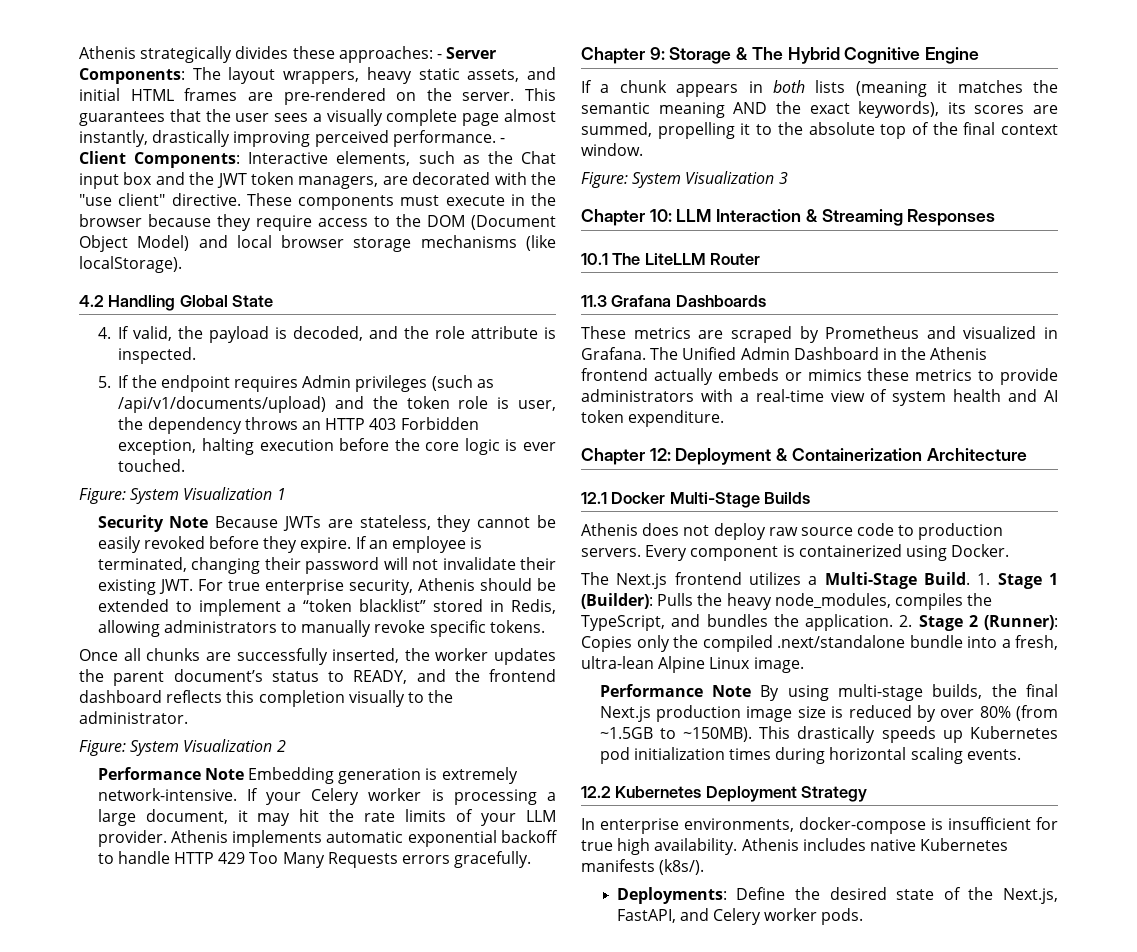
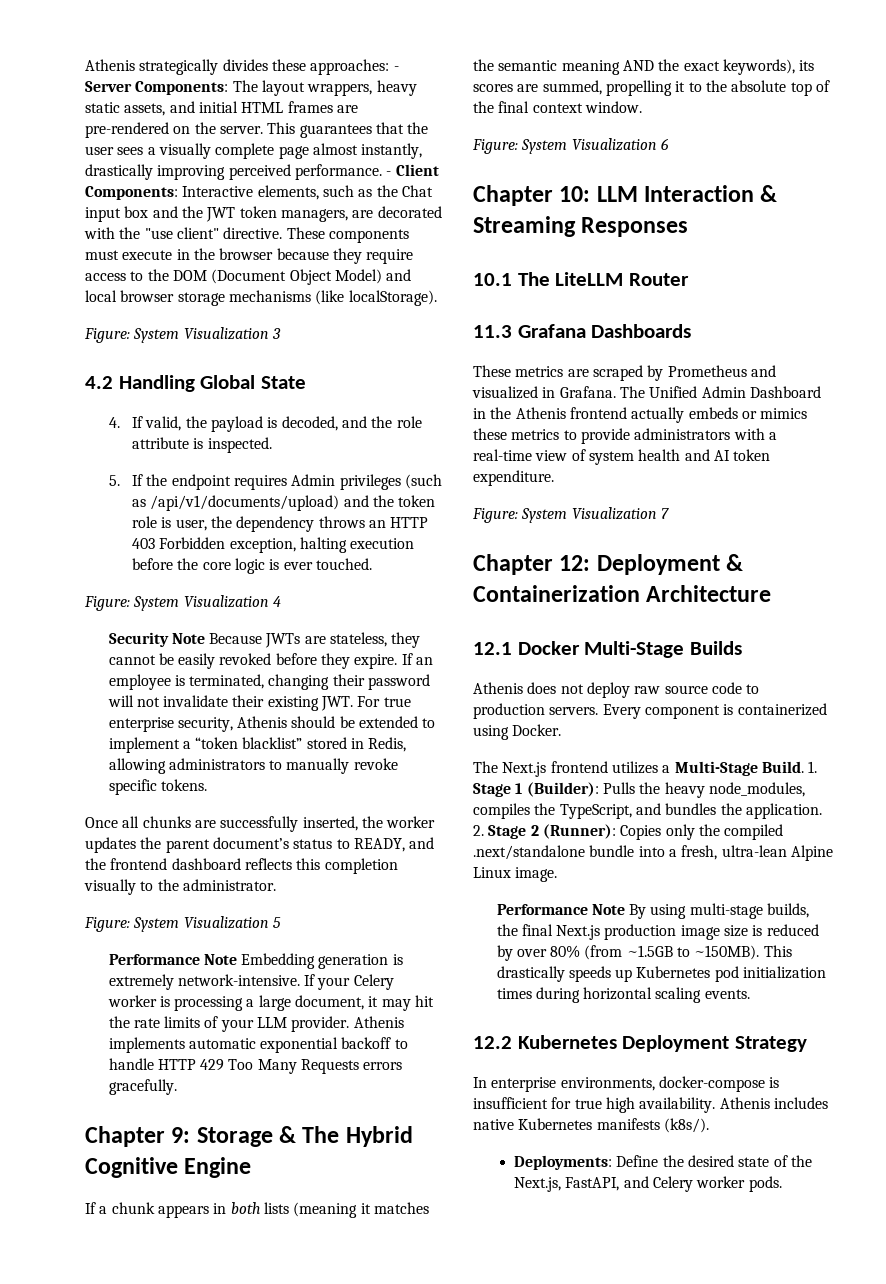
+ Figure: System Visualization 3
- Figure: System Visualization 1
+ Figure: System Visualization 4
- Figure: System Visualization 2
+ Figure: System Visualization 5
- Figure: System Visualization 3
+ Figure: System Visualization 6
+ Figure: System Visualization 7

